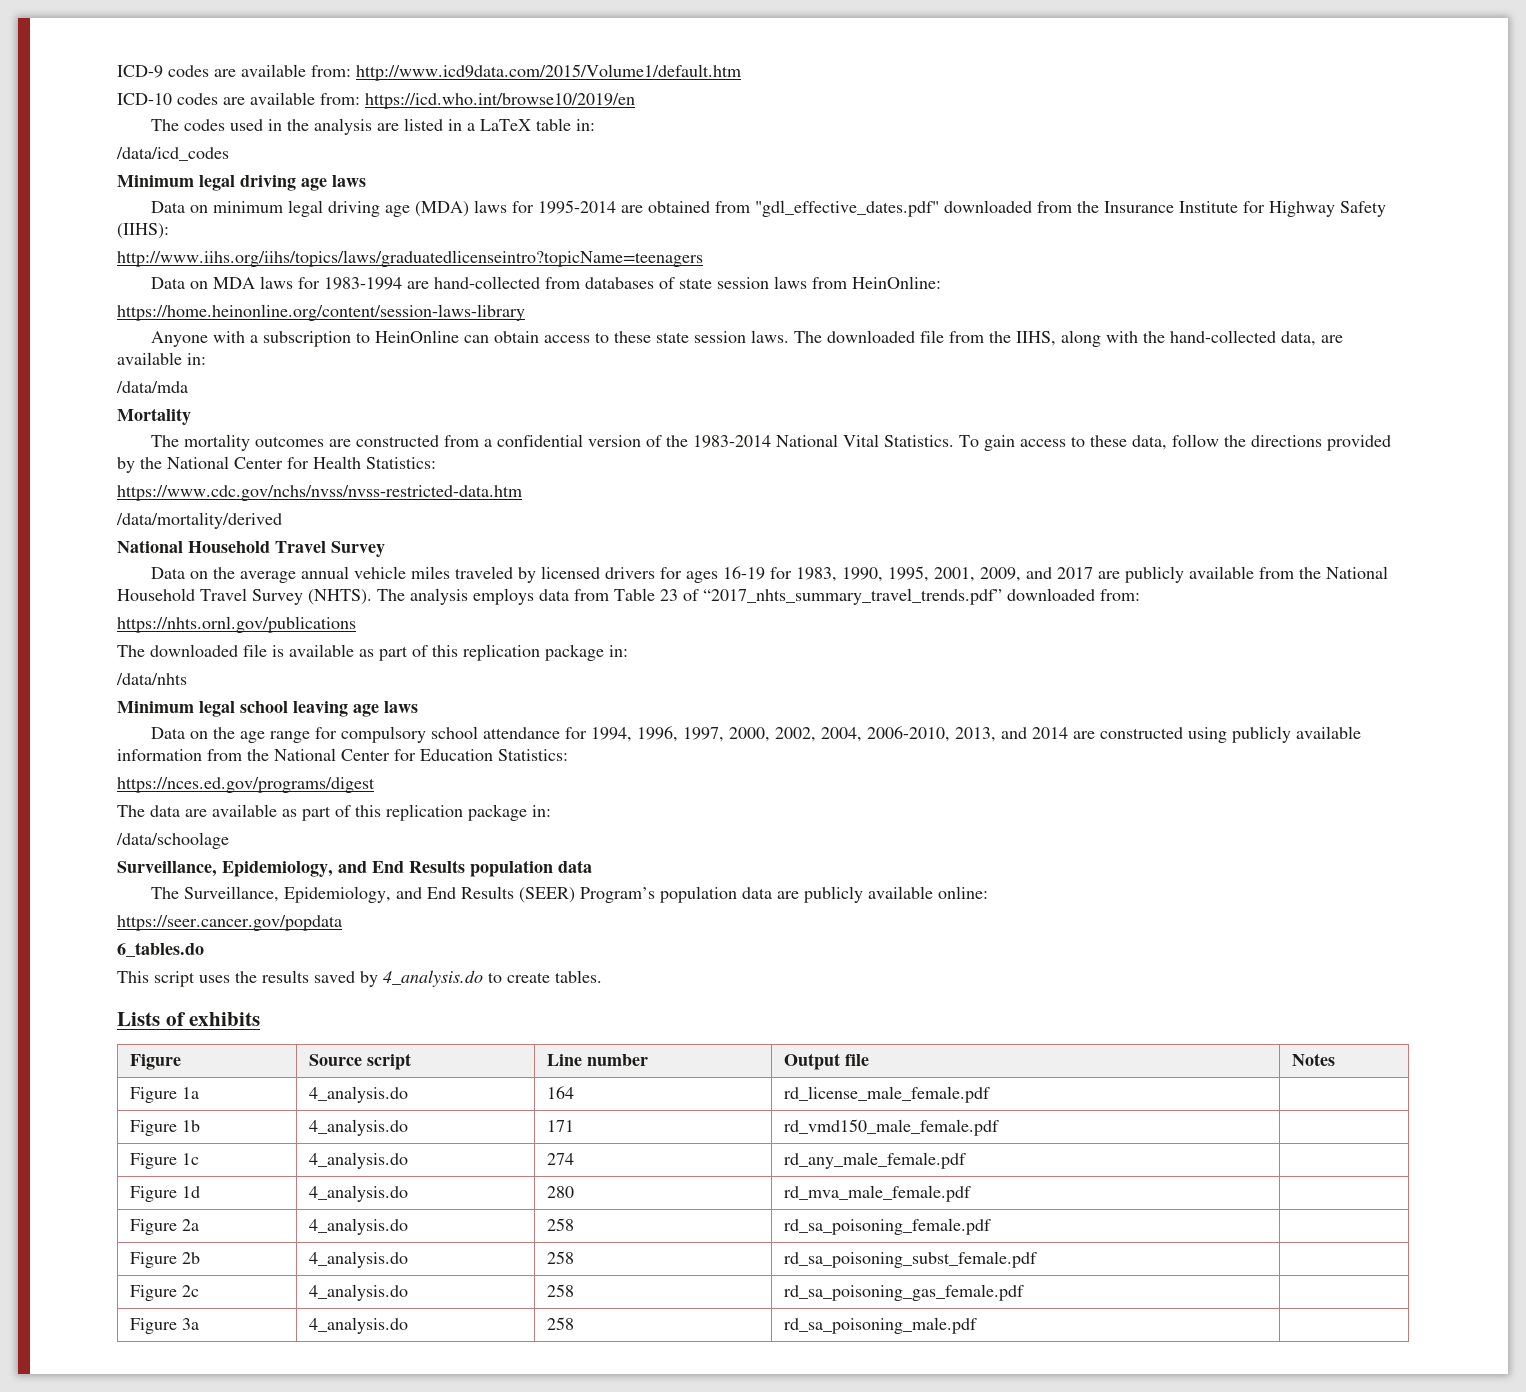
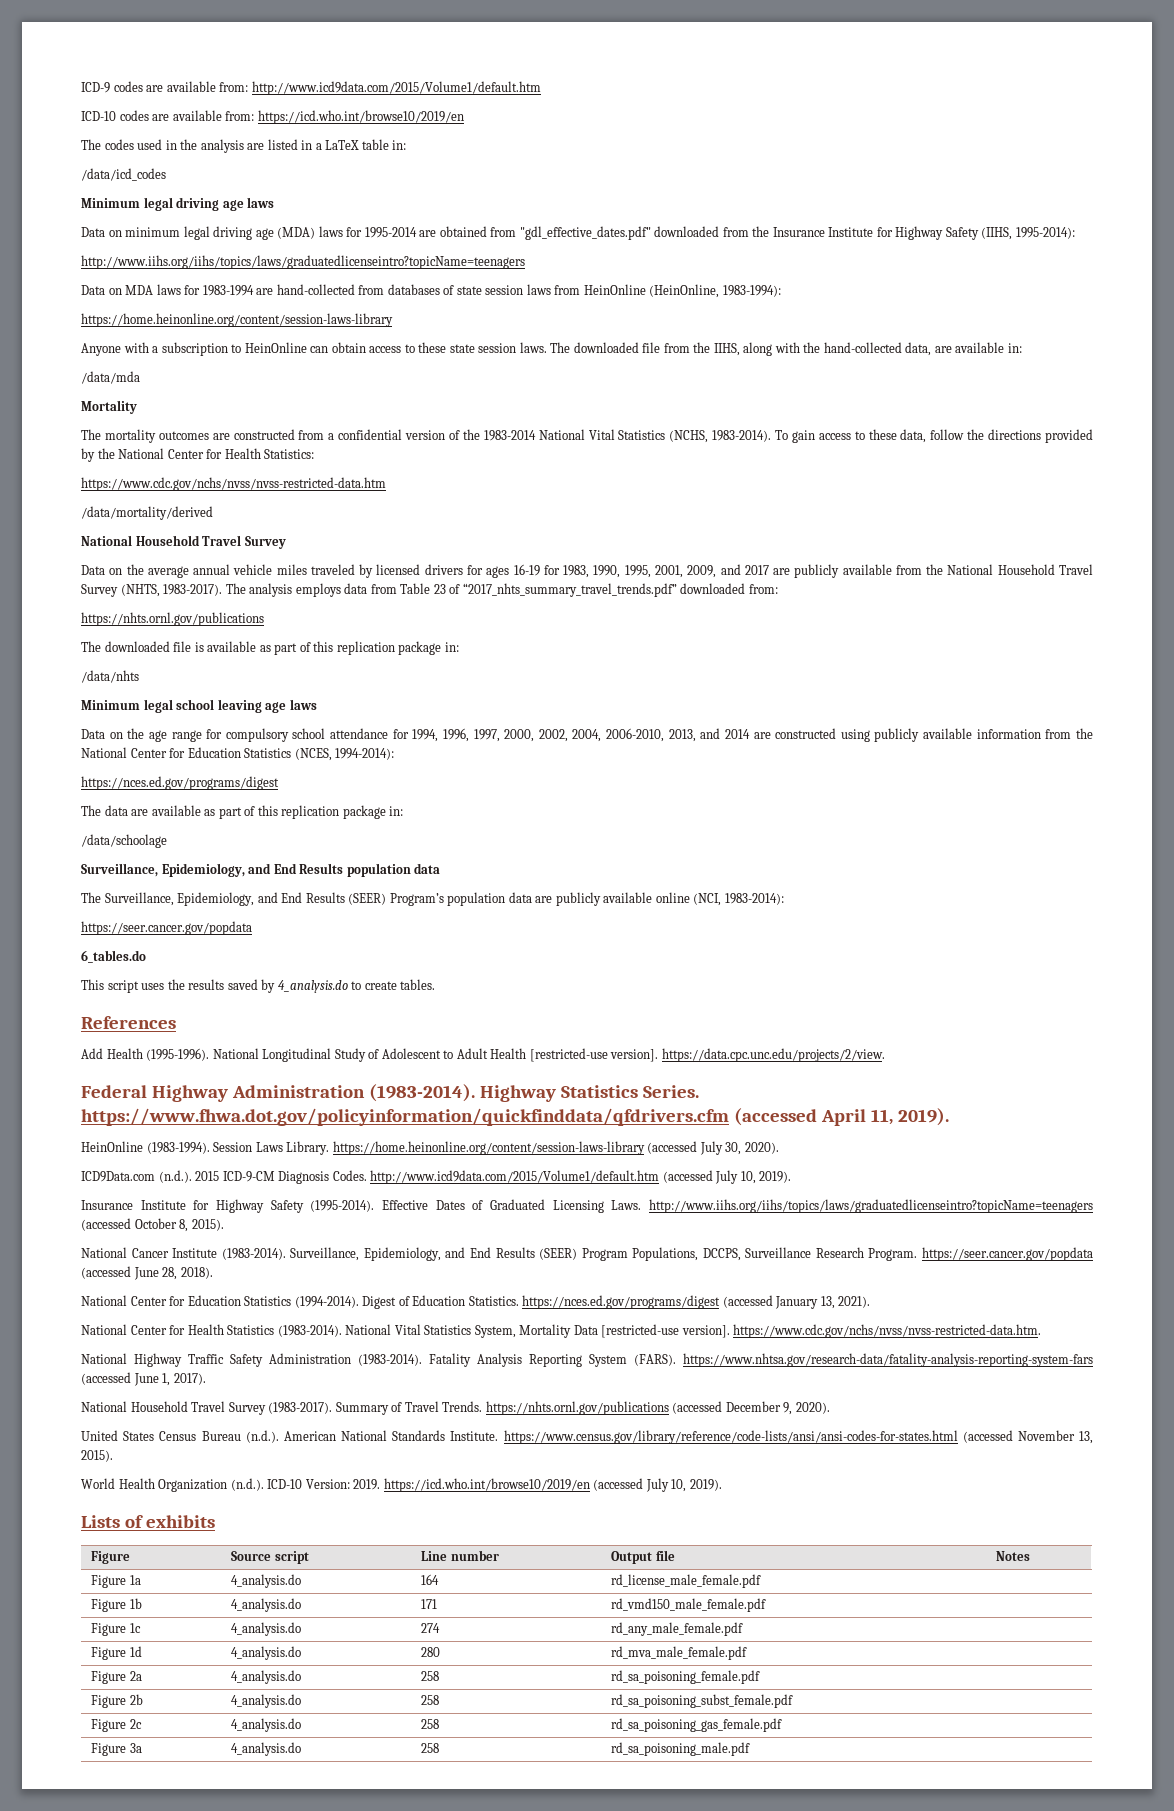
- Data on minimum legal driving age (MDA) laws for 1995-2014 are obtained from "gdl_effective_dates.pdf" downloaded from the Insurance Institute for Highway Safety (IIHS):
+ Data on minimum legal driving age (MDA) laws for 1995-2014 are obtained from "gdl_effective_dates.pdf" downloaded from the Insurance Institute for Highway Safety (IIHS, 1995-2014):
- Data on MDA laws for 1983-1994 are hand-collected from databases of state session laws from HeinOnline:
+ Data on MDA laws for 1983-1994 are hand-collected from databases of state session laws from HeinOnline (HeinOnline, 1983-1994):
- The mortality outcomes are constructed from a confidential version of the 1983-2014 National Vital Statistics.
+ The mortality outcomes are constructed from a confidential version of the 1983-2014 National Vital Statistics (NCHS, 1983-2014).
- Data on the average annual vehicle miles traveled by licensed drivers for ages 16-19 for 1983, 1990, 1995, 2001, 2009, and 2017 are publicly available from the National Household Travel Survey (NHTS).
+ Data on the average annual vehicle miles traveled by licensed drivers for ages 16-19 for 1983, 1990, 1995, 2001, 2009, and 2017 are publicly available from the National Household Travel Survey (NHTS, 1983-2017).
- Data on the age range for compulsory school attendance for 1994, 1996, 1997, 2000, 2002, 2004, 2006-2010, 2013, and 2014 are constructed using publicly available information from the National Center for Education Statistics:
+ Data on the age range for compulsory school attendance for 1994, 1996, 1997, 2000, 2002, 2004, 2006-2010, 2013, and 2014 are constructed using publicly available information from the National Center for Education Statistics (NCES, 1994-2014):
- The Surveillance, Epidemiology, and End Results (SEER) Program’s population data are publicly available online:
+ The Surveillance, Epidemiology, and End Results (SEER) Program’s population data are publicly available online (NCI, 1983-2014):
+ References
+ Add Health (1995-1996). National Longitudinal Study of Adolescent to Adult Health [restricted-use version]. https://data.cpc.unc.edu/projects/2/view.
+ Federal Highway Administration (1983-2014). Highway Statistics Series. https://www.fhwa.dot.gov/policyinformation/quickfinddata/qfdrivers.cfm (accessed April 11, 2019).
+ HeinOnline (1983-1994). Session Laws Library. https://home.heinonline.org/content/session-laws-library (accessed July 30, 2020).
+ ICD9Data.com (n.d.). 2015 ICD-9-CM Diagnosis Codes. http://www.icd9data.com/2015/Volume1/default.htm (accessed July 10, 2019).
+ Insurance Institute for Highway Safety (1995-2014). Effective Dates of Graduated Licensing Laws. http://www.iihs.org/iihs/topics/laws/graduatedlicenseintro?topicName=teenagers (accessed October 8, 2015).
+ National Cancer Institute (1983-2014). Surveillance, Epidemiology, and End Results (SEER) Program Populations, DCCPS, Surveillance Research Program. https://seer.cancer.gov/popdata (accessed June 28, 2018).
+ National Center for Education Statistics (1994-2014). Digest of Education Statistics. https://nces.ed.gov/programs/digest (accessed January 13, 2021).
+ National Center for Health Statistics (1983-2014). National Vital Statistics System, Mortality Data [restricted-use version]. https://www.cdc.gov/nchs/nvss/nvss-restricted-data.htm.
+ National Highway Traffic Safety Administration (1983-2014). Fatality Analysis Reporting System (FARS). https://www.nhtsa.gov/research-data/fatality-analysis-reporting-system-fars (accessed June 1, 2017).
+ National Household Travel Survey (1983-2017). Summary of Travel Trends. https://nhts.ornl.gov/publications (accessed December 9, 2020).
+ United States Census Bureau (n.d.). American National Standards Institute. https://www.census.gov/library/reference/code-lists/ansi/ansi-codes-for-states.html (accessed November 13, 2015).
+ World Health Organization (n.d.). ICD-10 Version: 2019. https://icd.who.int/browse10/2019/en (accessed July 10, 2019).

